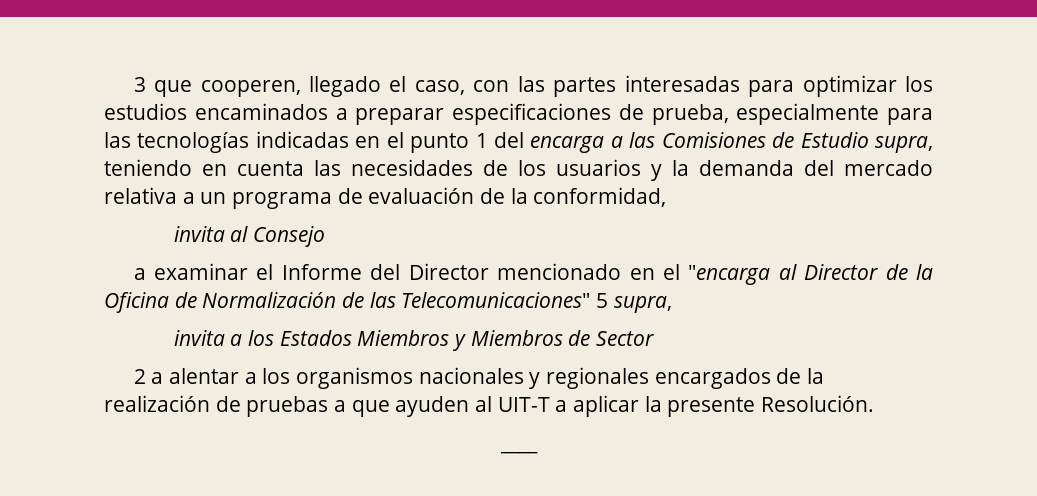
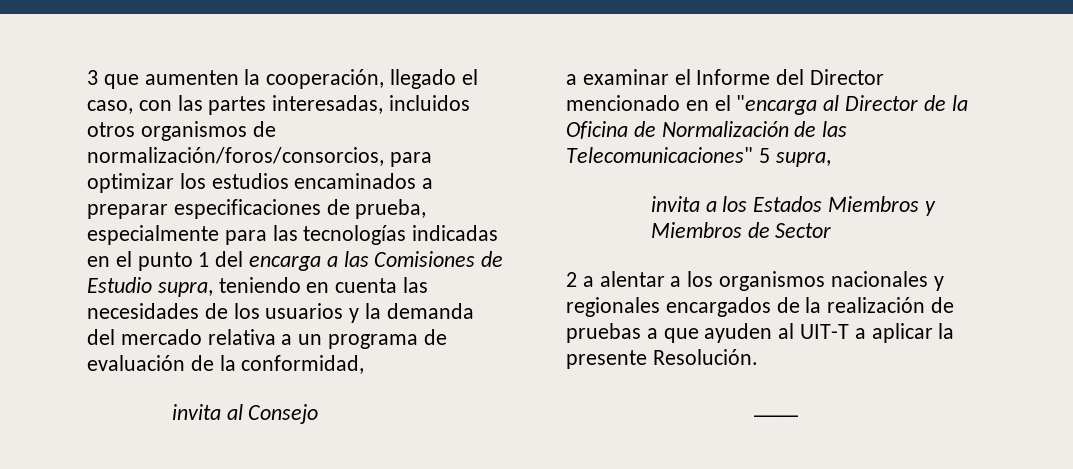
- 3 que cooperen, llegado el caso, con las partes interesadas para optimizar los estudios encaminados a preparar especificaciones de prueba, especialmente para las tecnologías indicadas en el punto 1 del encarga a las Comisiones de Estudio supra, teniendo en cuenta las necesidades de los usuarios y la demanda del mercado relativa a un programa de evaluación de la conformidad,
+ 3 que aumenten la cooperación, llegado el caso, con las partes interesadas, incluidos otros organismos de normalización/foros/consorcios, para optimizar los estudios encaminados a preparar especificaciones de prueba, especialmente para las tecnologías indicadas en el punto 1 del encarga a las Comisiones de Estudio supra, teniendo en cuenta las necesidades de los usuarios y la demanda del mercado relativa a un programa de evaluación de la conformidad,

